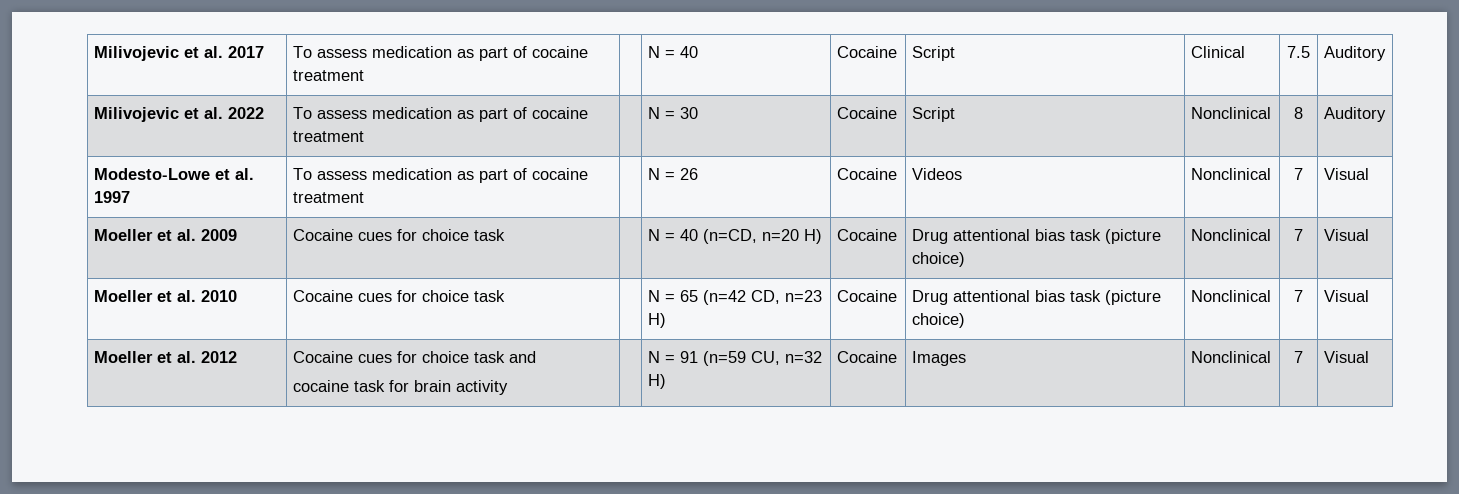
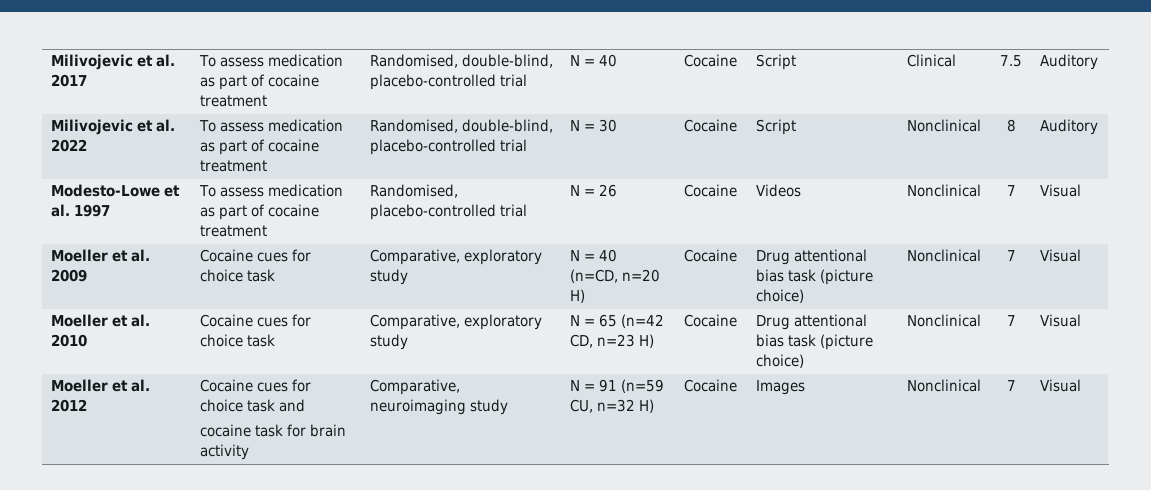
- Milivojevic et al. 2017 | To assess medication as part of cocaine treatment | | N = 40 | Cocaine | Script | Clinical | 7.5 | Auditory
+ Milivojevic et al. 2017 | To assess medication as part of cocaine treatment | Randomised, double-blind, placebo-controlled trial | N = 40 | Cocaine | Script | Clinical | 7.5 | Auditory
- Milivojevic et al. 2022 | To assess medication as part of cocaine treatment | | N = 30 | Cocaine | Script | Nonclinical | 8 | Auditory
+ Milivojevic et al. 2022 | To assess medication as part of cocaine treatment | Randomised, double-blind, placebo-controlled trial | N = 30 | Cocaine | Script | Nonclinical | 8 | Auditory
- Modesto-Lowe et al. 1997 | To assess medication as part of cocaine treatment | | N = 26 | Cocaine | Videos | Nonclinical | 7 | Visual
+ Modesto-Lowe et al. 1997 | To assess medication as part of cocaine treatment | Randomised, placebo-controlled trial | N = 26 | Cocaine | Videos | Nonclinical | 7 | Visual
- Moeller et al. 2009 | Cocaine cues for choice task | | N = 40 (n=CD, n=20 H) | Cocaine | Drug attentional bias task (picture choice) | Nonclinical | 7 | Visual
+ Moeller et al. 2009 | Cocaine cues for choice task | Comparative, exploratory study | N = 40 (n=CD, n=20 H) | Cocaine | Drug attentional bias task (picture choice) | Nonclinical | 7 | Visual
- Moeller et al. 2010 | Cocaine cues for choice task | | N = 65 (n=42 CD, n=23 H) | Cocaine | Drug attentional bias task (picture choice) | Nonclinical | 7 | Visual
+ Moeller et al. 2010 | Cocaine cues for choice task | Comparative, exploratory study | N = 65 (n=42 CD, n=23 H) | Cocaine | Drug attentional bias task (picture choice) | Nonclinical | 7 | Visual
  Moeller et al. 2012 | Cocaine cues for choice task and
- cocaine task for brain activity | | N = 91 (n=59 CU, n=32 H) | Cocaine | Images | Nonclinical | 7 | Visual
+ cocaine task for brain activity | Comparative, neuroimaging study | N = 91 (n=59 CU, n=32 H) | Cocaine | Images | Nonclinical | 7 | Visual

